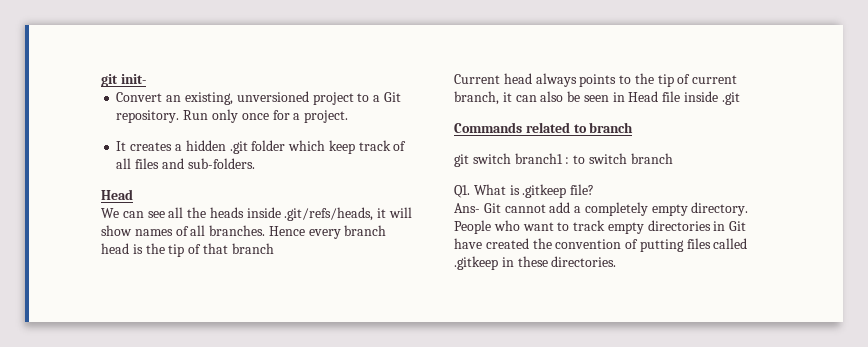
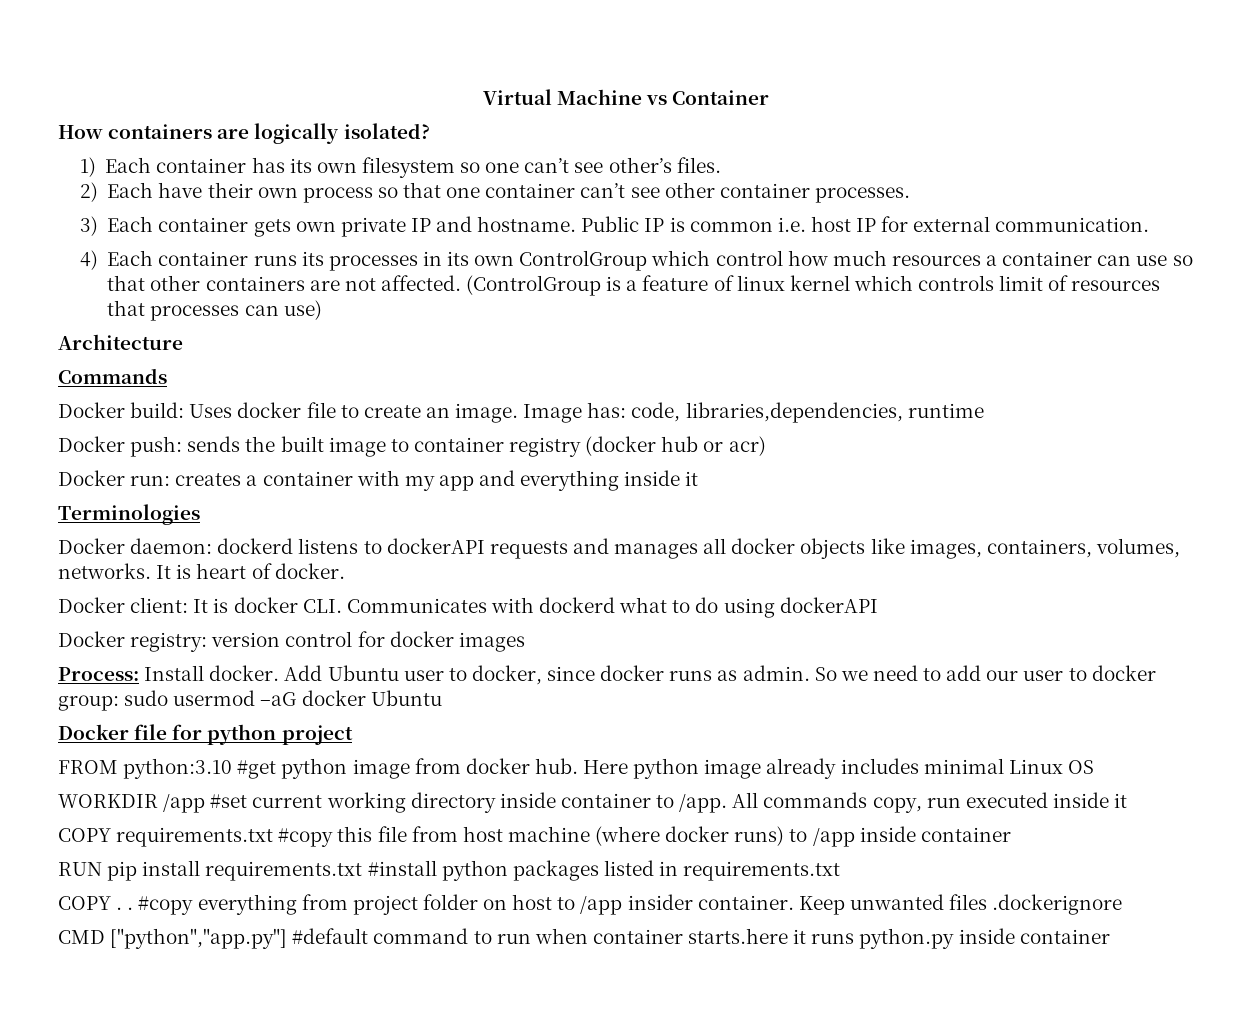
- git init-
- Convert an existing, unversioned project to a Git repository. Run only once for a project.
- It creates a hidden .git folder which keep track of all files and sub-folders.
- Head
- We can see all the heads inside .git/refs/heads, it will show names of all branches. Hence every branch head is the tip of that branch
- Current head always points to the tip of current branch, it can also be seen in Head file inside .git
- Commands related to branch
- git switch branch1 : to switch branch
- Q1. What is .gitkeep file?
- Ans- Git cannot add a completely empty directory. People who want to track empty directories in Git have created the convention of putting files called .gitkeep in these directories.
+ Virtual Machine vs Container
+ How containers are logically isolated?
+ 1) Each container has its own filesystem so one can’t see other’s files.
+ 2) Each have their own process so that one container can’t see other container processes.
+ 3) Each container gets own private IP and hostname. Public IP is common i.e. host IP for external communication.
+ 4) Each container runs its processes in its own ControlGroup which control how much resources a container can use so that other containers are not affected. (ControlGroup is a feature of linux kernel which controls limit of resources that processes can use)
+ Architecture
+ Commands
+ Docker build: Uses docker file to create an image. Image has: code, libraries,dependencies, runtime
+ Docker push: sends the built image to container registry (docker hub or acr)
+ Docker run: creates a container with my app and everything inside it
+ Terminologies
+ Docker daemon: dockerd listens to dockerAPI requests and manages all docker objects like images, containers, volumes, networks. It is heart of docker.
+ Docker client: It is docker CLI. Communicates with dockerd what to do using dockerAPI
+ Docker registry: version control for docker images
+ Process: Install docker. Add Ubuntu user to docker, since docker runs as admin. So we need to add our user to docker group: sudo usermod –aG docker Ubuntu
+ Docker file for python project
+ FROM python:3.10 #get python image from docker hub. Here python image already includes minimal Linux OS
+ WORKDIR /app #set current working directory inside container to /app. All commands copy, run executed inside it
+ COPY requirements.txt #copy this file from host machine (where docker runs) to /app inside container
+ RUN pip install requirements.txt #install python packages listed in requirements.txt
+ COPY . . #copy everything from project folder on host to /app insider container. Keep unwanted files .dockerignore
+ CMD ["python","app.py"] #default command to run when container starts.here it runs python.py inside container

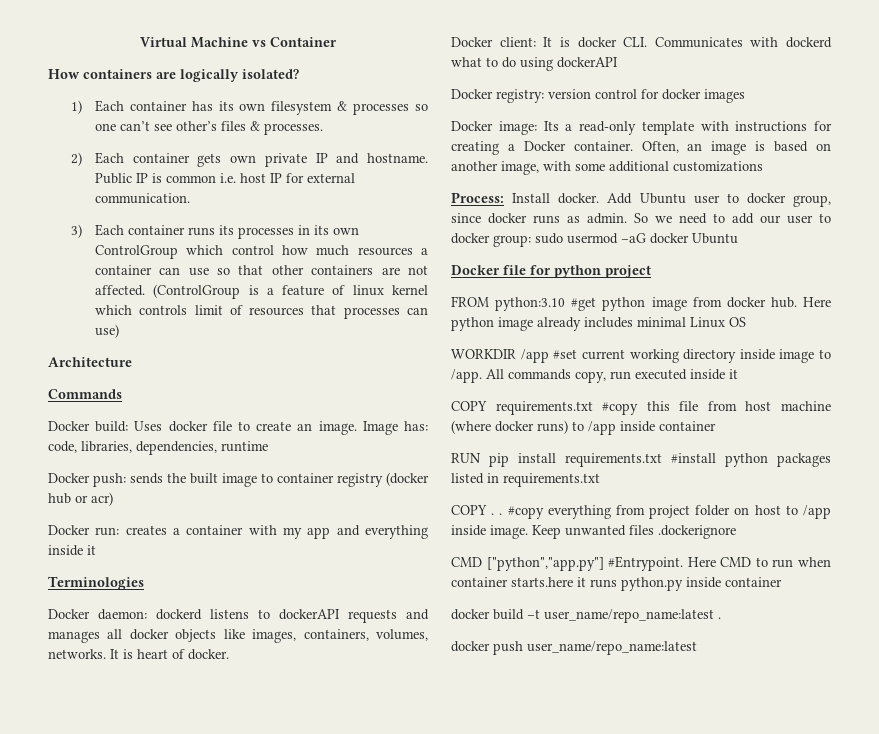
- 1) Each container has its own filesystem so one can’t see other’s files.
- 2) Each have their own process so that one container can’t see other container processes.
+ 1) Each container has its own filesystem & processes so one can’t see other’s files & processes.
- 3) Each container gets own private IP and hostname.
+ 2) Each container gets own private IP and hostname.
- 4) Each container runs its processes in its own ControlGroup which control how much resources a container can use so that other containers are not affected.
+ 3) Each container runs its processes in its own ControlGroup which control how much resources a container can use so that other containers are not affected.
- Image has: code, libraries,dependencies, runtime
+ Image has: code, libraries, dependencies, runtime
+ Docker image: Its a read-only template with instructions for creating a Docker container. Often, an image is based on another image, with some additional customizations
- Add Ubuntu user to docker, since docker runs as admin.
+ Add Ubuntu user to docker group, since docker runs as admin.
- WORKDIR /app #set current working directory inside container to /app.
+ WORKDIR /app #set current working directory inside image to /app.
- #copy everything from project folder on host to /app insider container.
+ #copy everything from project folder on host to /app inside image.
- CMD ["python","app.py"] #default command to run when container starts.here it runs python.py inside container
+ CMD ["python","app.py"] #Entrypoint. Here CMD to run when container starts.here it runs python.py inside container
+ docker build –t user_name/repo_name:latest .
+ docker push user_name/repo_name:latest

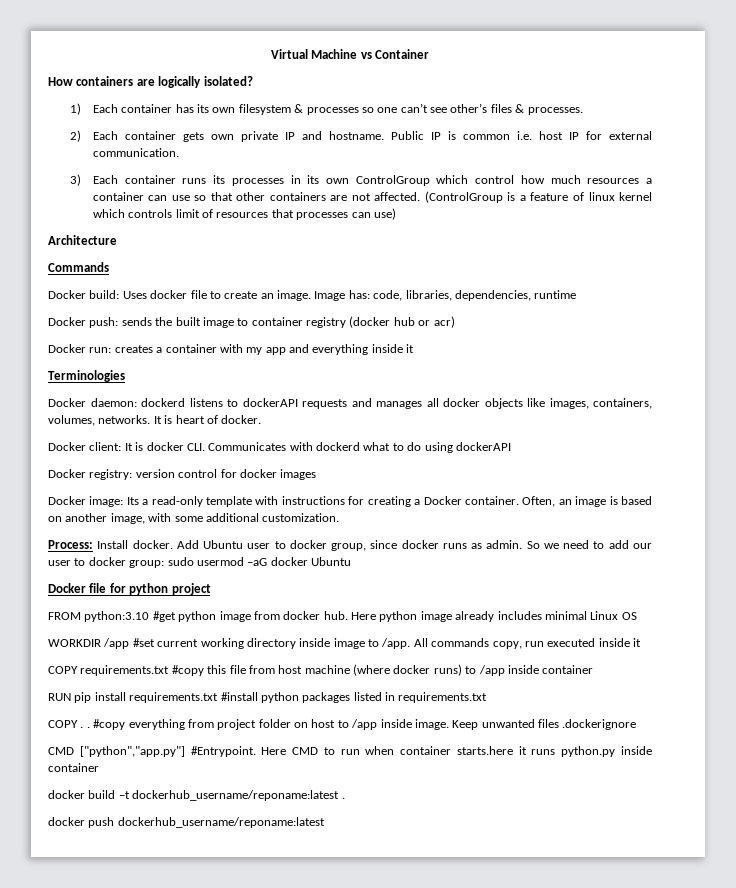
- Often, an image is based on another image, with some additional customizations
+ Often, an image is based on another image, with some additional customization.
- docker build –t user_name/repo_name:latest .
+ docker build –t dockerhub_username/reponame:latest .
- docker push user_name/repo_name:latest
+ docker push dockerhub_username/reponame:latest

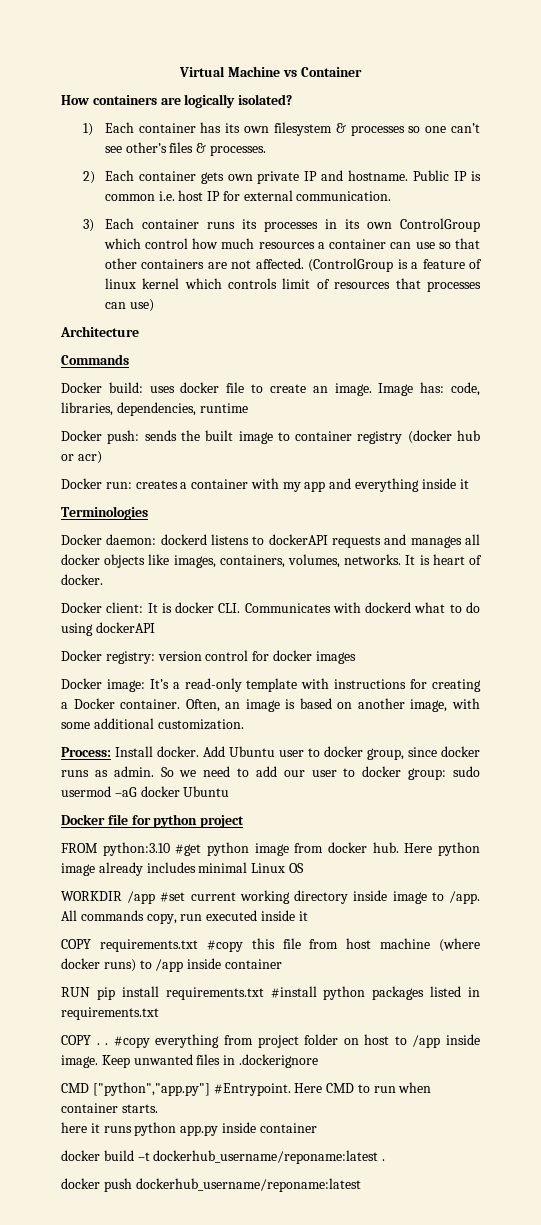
- Docker build: Uses docker file to create an image.
+ Docker build: uses docker file to create an image.
- Docker image: Its a read-only template with instructions for creating a Docker container.
+ Docker image: It’s a read-only template with instructions for creating a Docker container.
- Keep unwanted files .dockerignore
+ Keep unwanted files in .dockerignore
- Here CMD to run when container starts.here it runs python.py inside container
+ Here CMD to run when container starts.
+ here it runs python app.py inside container

